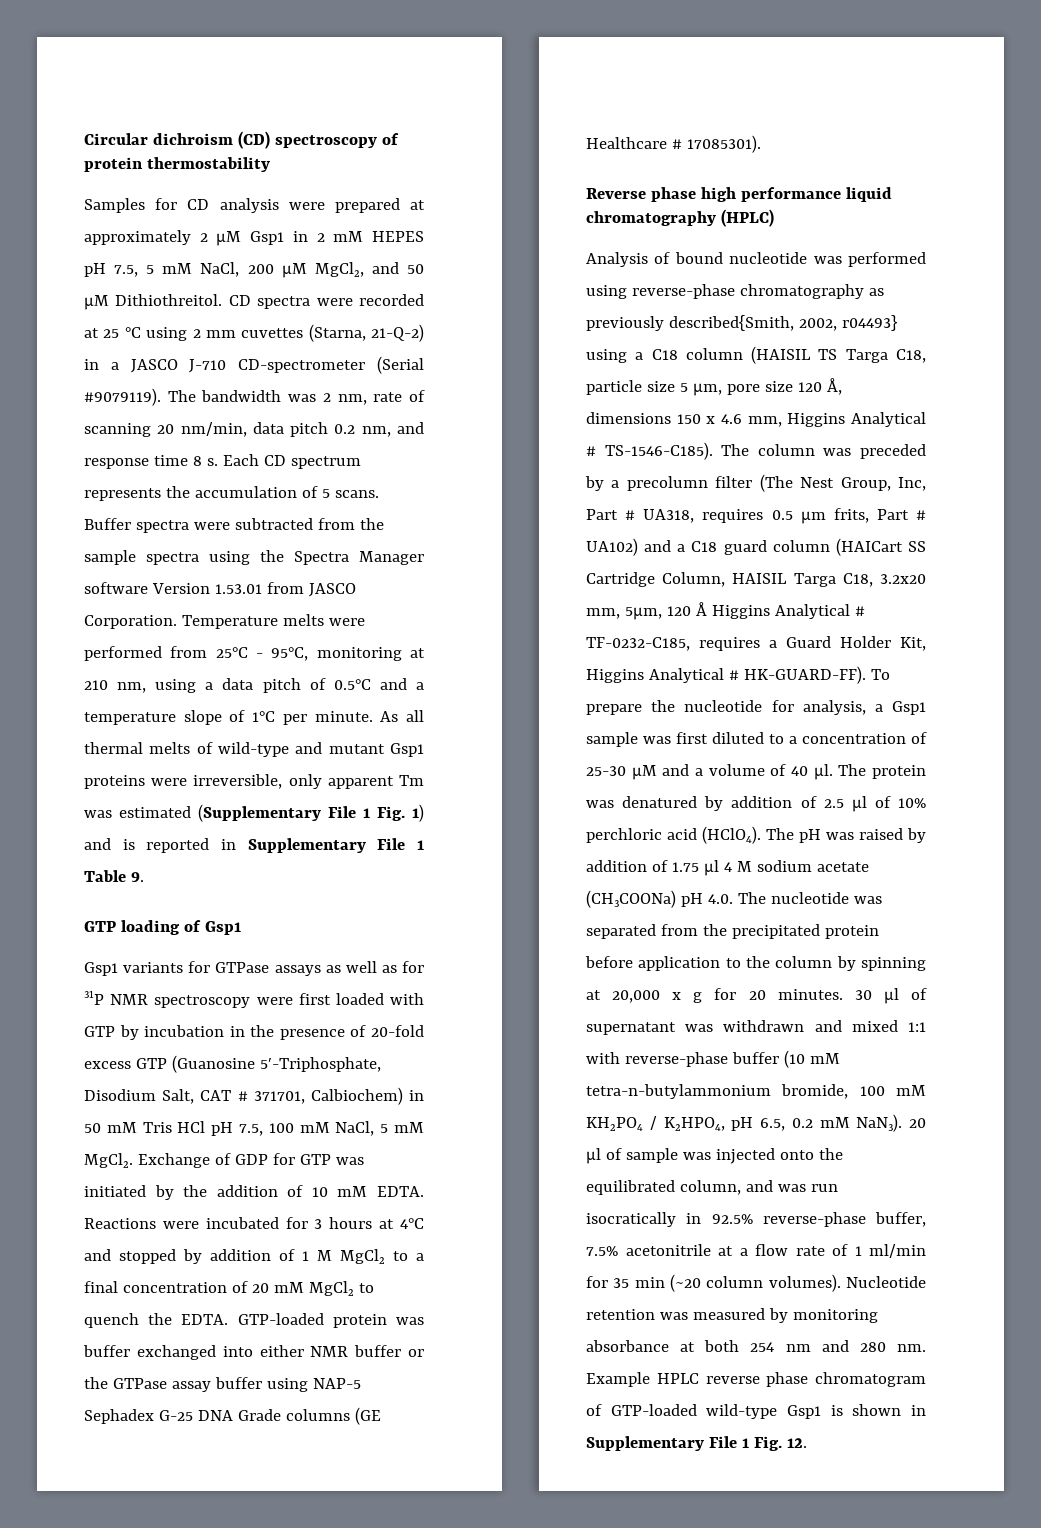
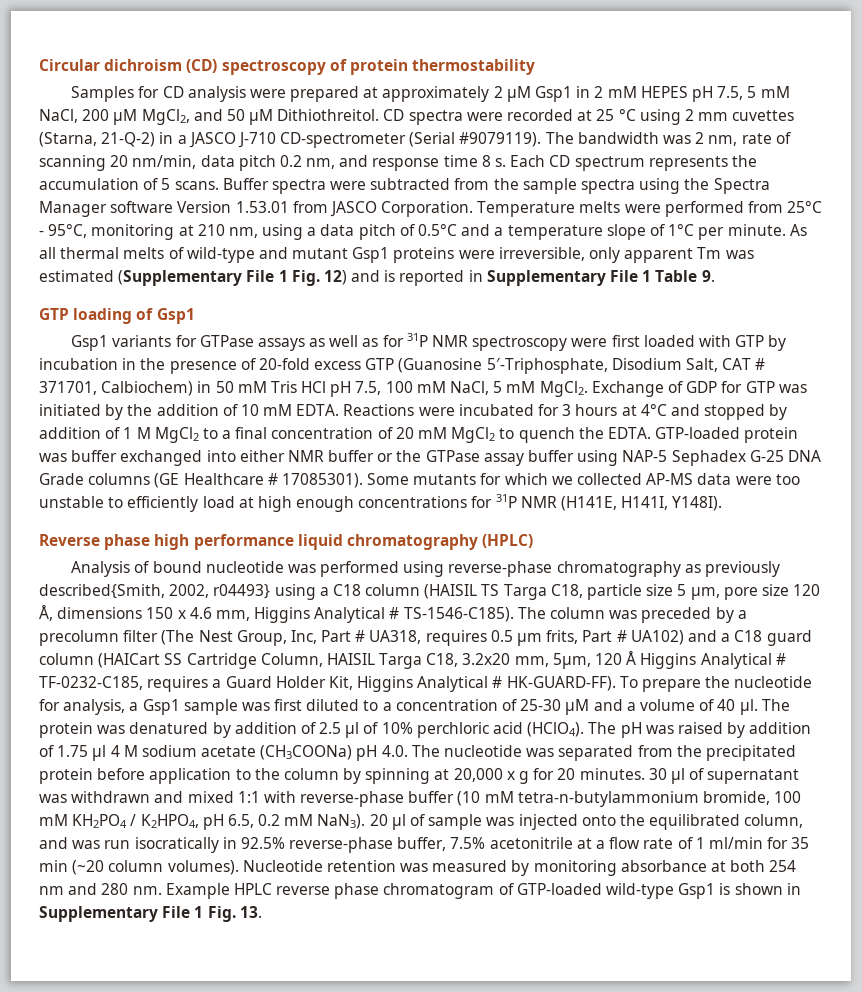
- As all thermal melts of wild-type and mutant Gsp1 proteins were irreversible, only apparent Tm was estimated (Supplementary File 1 Fig. 1) and is reported in Supplementary File 1 Table 9.
+ As all thermal melts of wild-type and mutant Gsp1 proteins were irreversible, only apparent Tm was estimated (Supplementary File 1 Fig. 12) and is reported in Supplementary File 1 Table 9.
+ Some mutants for which we collected AP-MS data were too unstable to efficiently load at high enough concentrations for 31P NMR (H141E, H141I, Y148I).
- Example HPLC reverse phase chromatogram of GTP-loaded wild-type Gsp1 is shown in Supplementary File 1 Fig. 12.
+ Example HPLC reverse phase chromatogram of GTP-loaded wild-type Gsp1 is shown in Supplementary File 1 Fig. 13.

